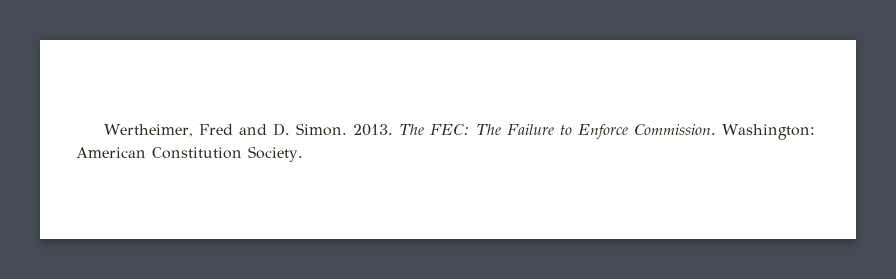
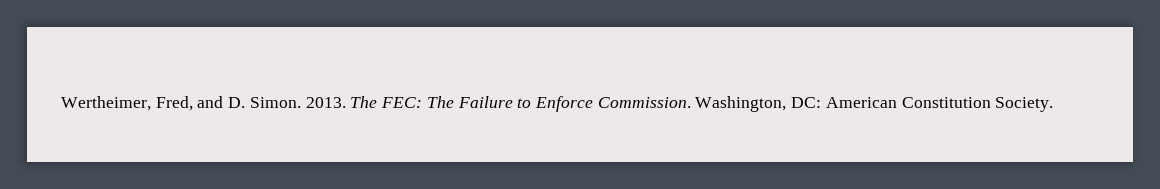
- Wertheimer, Fred and D. Simon.
+ Wertheimer, Fred, and D. Simon.
- Washington: American Constitution Society.
+ Washington, DC: American Constitution Society.

